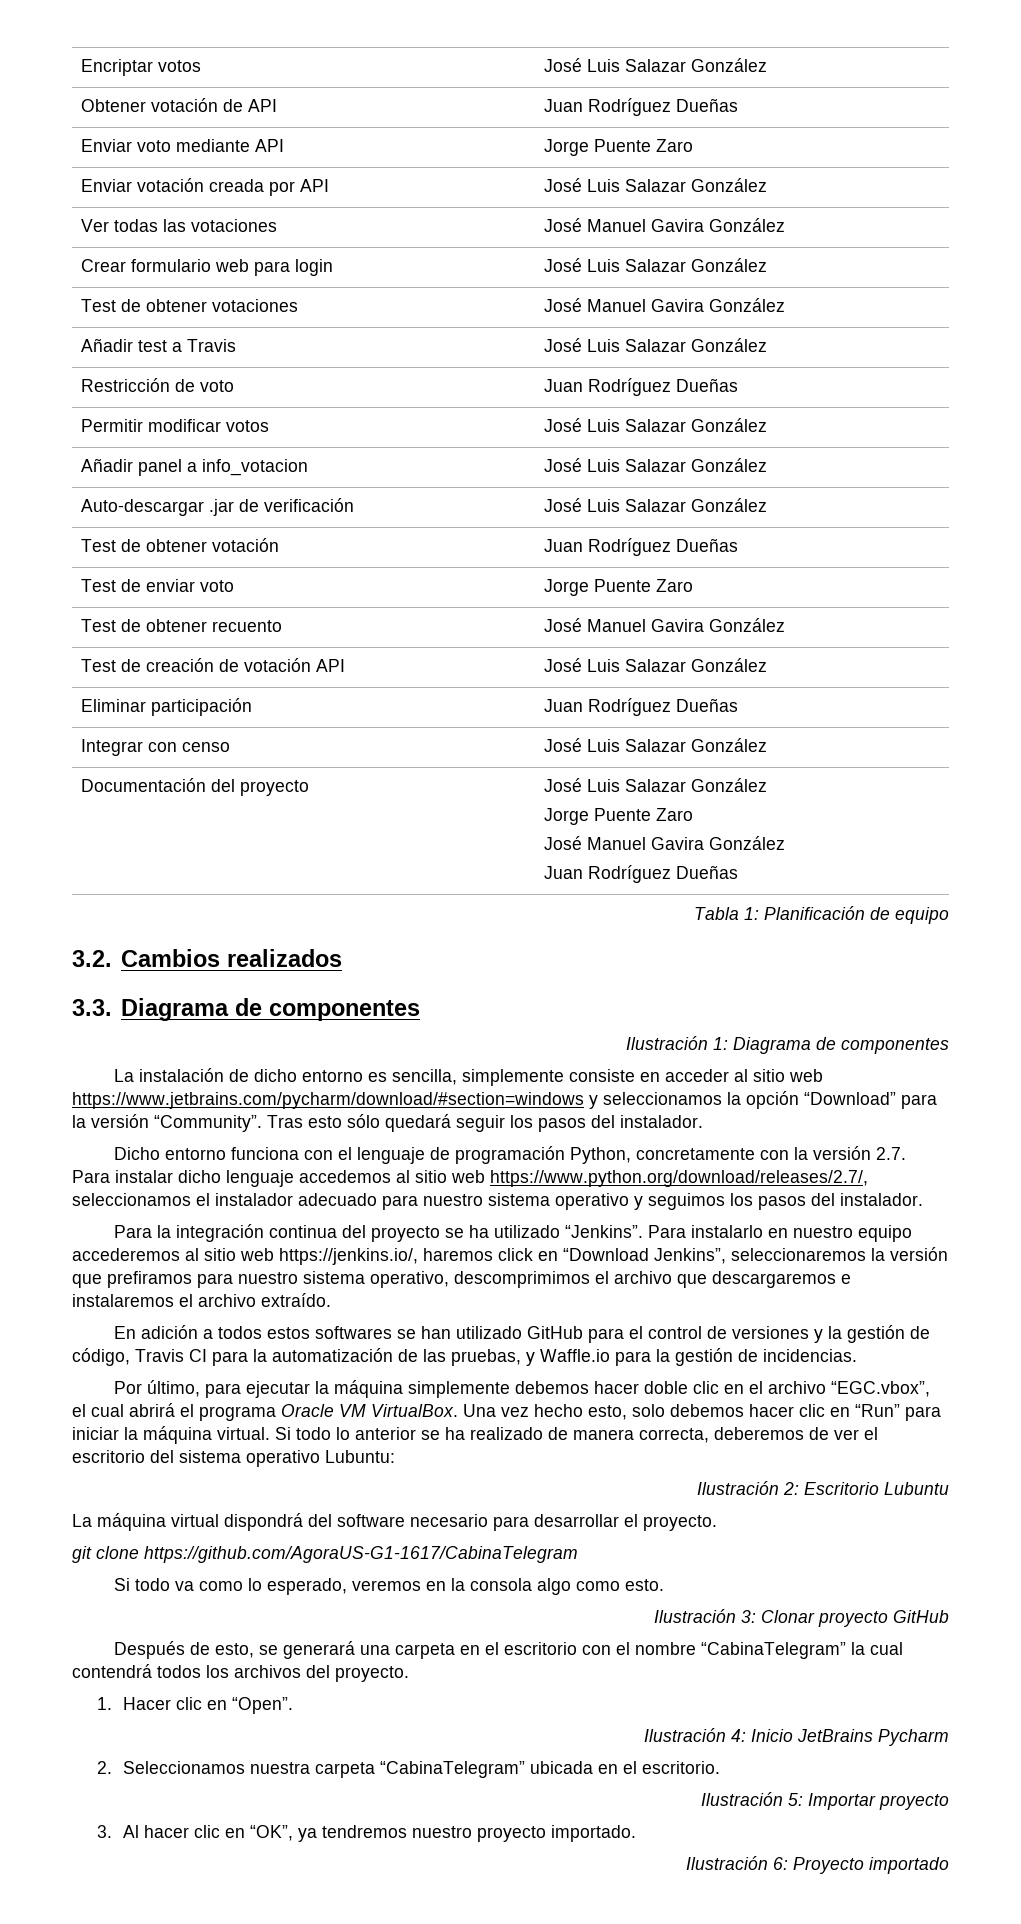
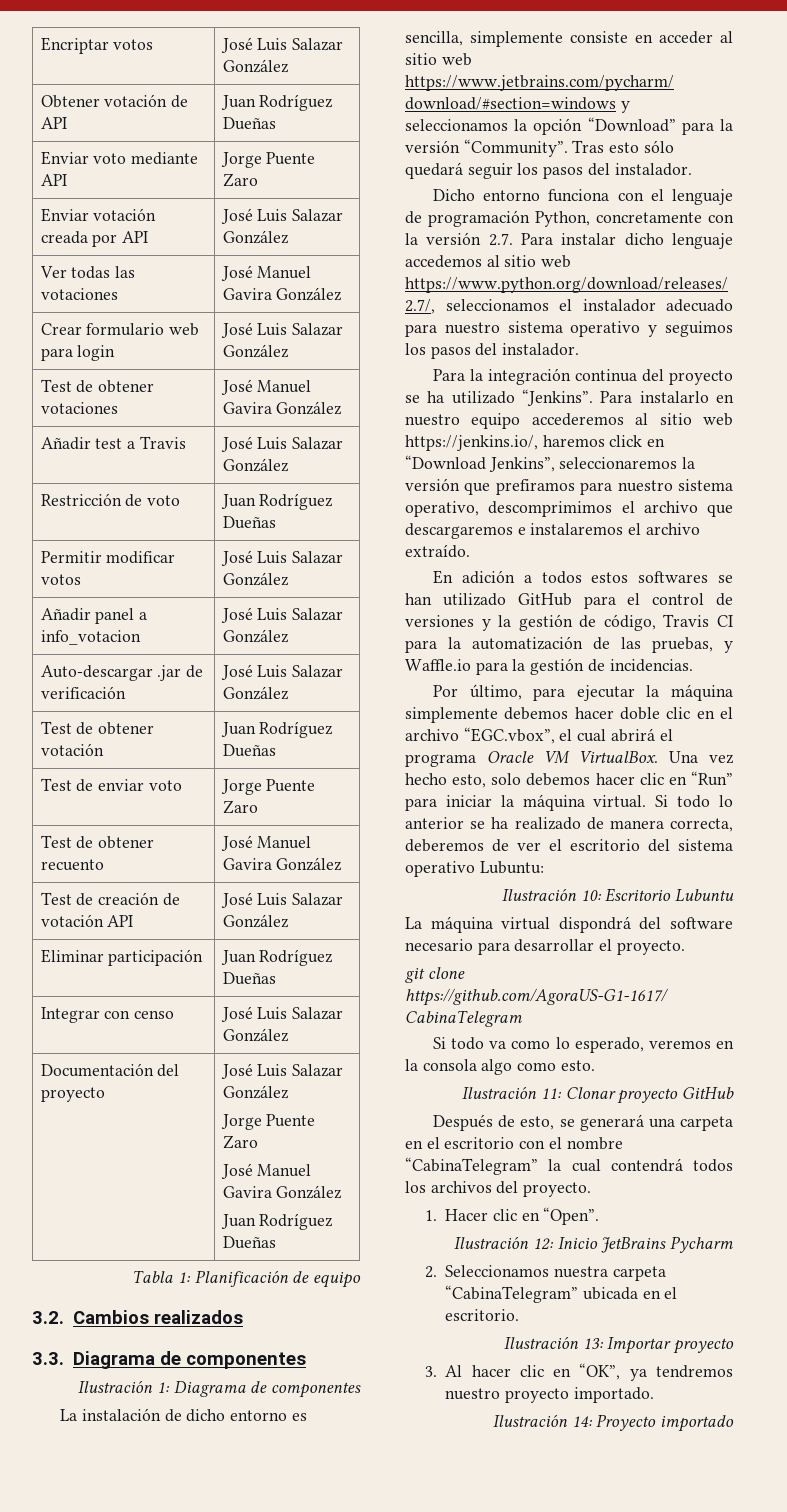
- Ilustración 2: Escritorio Lubuntu
+ Ilustración 10: Escritorio Lubuntu
- Ilustración 3: Clonar proyecto GitHub
+ Ilustración 11: Clonar proyecto GitHub
- Ilustración 4: Inicio JetBrains Pycharm
+ Ilustración 12: Inicio JetBrains Pycharm
- Ilustración 5: Importar proyecto
+ Ilustración 13: Importar proyecto
- Ilustración 6: Proyecto importado
+ Ilustración 14: Proyecto importado

